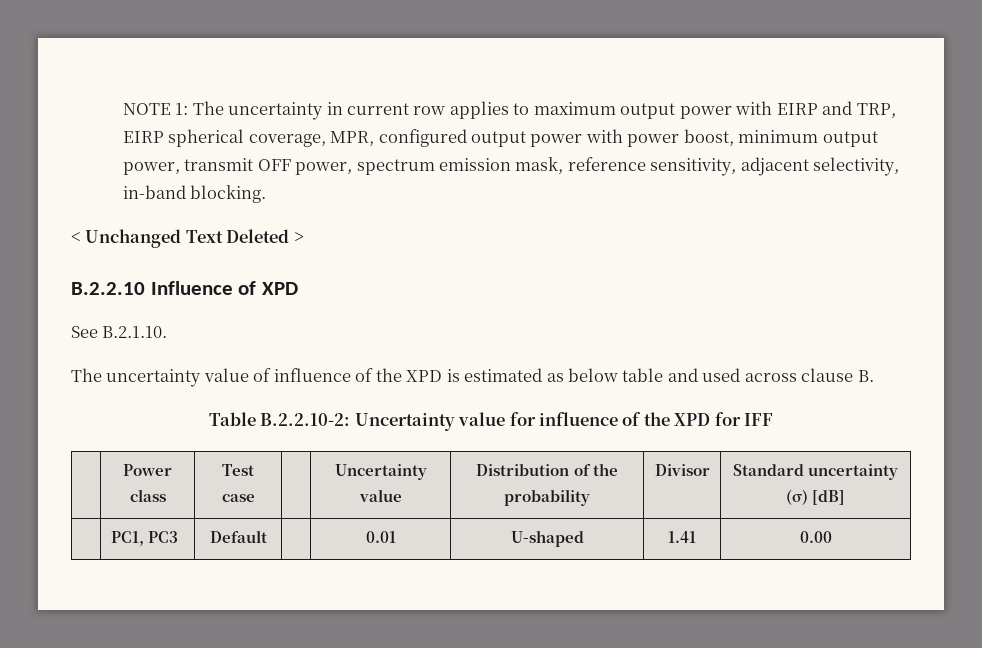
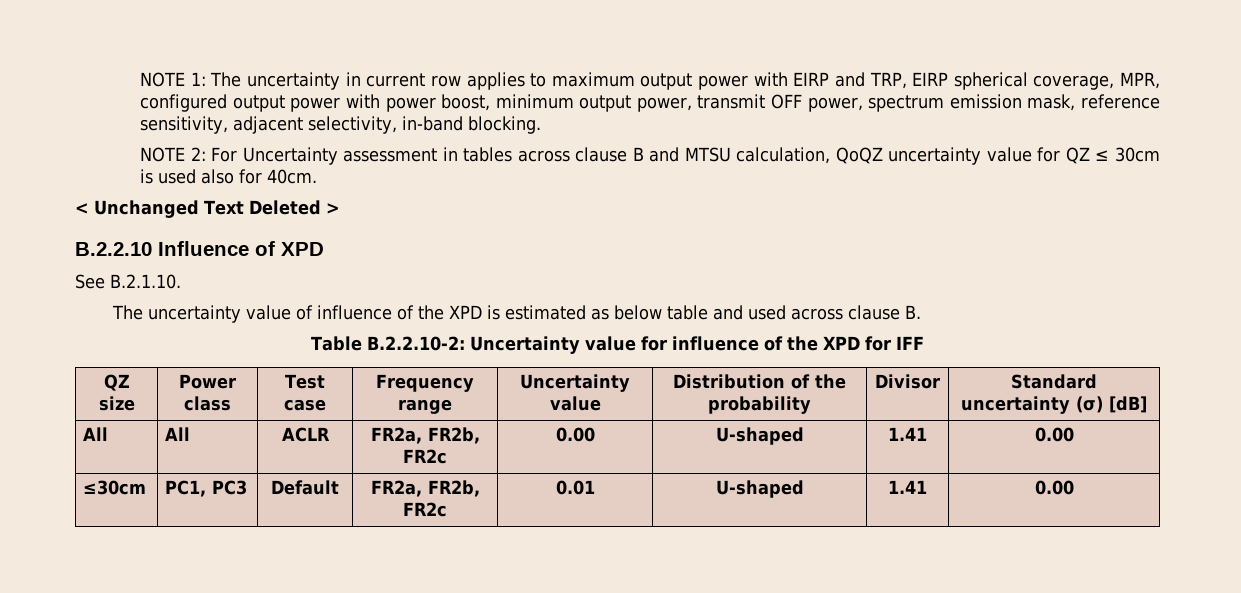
+ NOTE 2: For Uncertainty assessment in tables across clause B and MTSU calculation, QoQZ uncertainty value for QZ ≤ 30cm is used also for 40cm.
- | Power class | Test case | | Uncertainty value | Distribution of the probability | Divisor | Standard uncertainty (σ) [dB]
+ QZ size | Power class | Test case | Frequency range | Uncertainty value | Distribution of the probability | Divisor | Standard uncertainty (σ) [dB]
- | PC1, PC3 | Default | | 0.01 | U-shaped | 1.41 | 0.00
+ All | All | ACLR | FR2a, FR2b, FR2c | 0.00 | U-shaped | 1.41 | 0.00
+ ≤30cm | PC1, PC3 | Default | FR2a, FR2b, FR2c | 0.01 | U-shaped | 1.41 | 0.00

